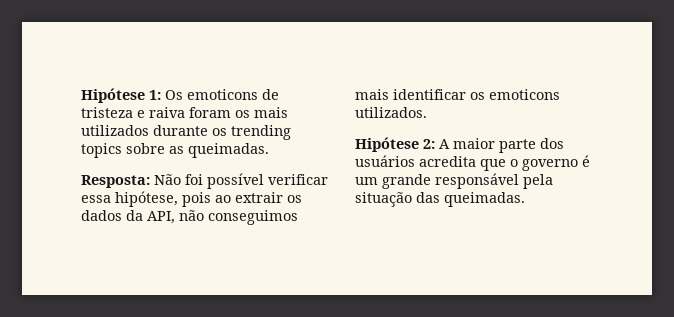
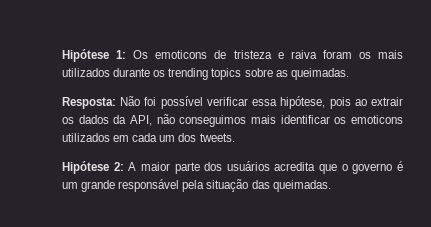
- Resposta: Não foi possível verificar essa hipótese, pois ao extrair os dados da API, não conseguimos mais identificar os emoticons utilizados.
+ Resposta: Não foi possível verificar essa hipótese, pois ao extrair os dados da API, não conseguimos mais identificar os emoticons utilizados em cada um dos tweets.

